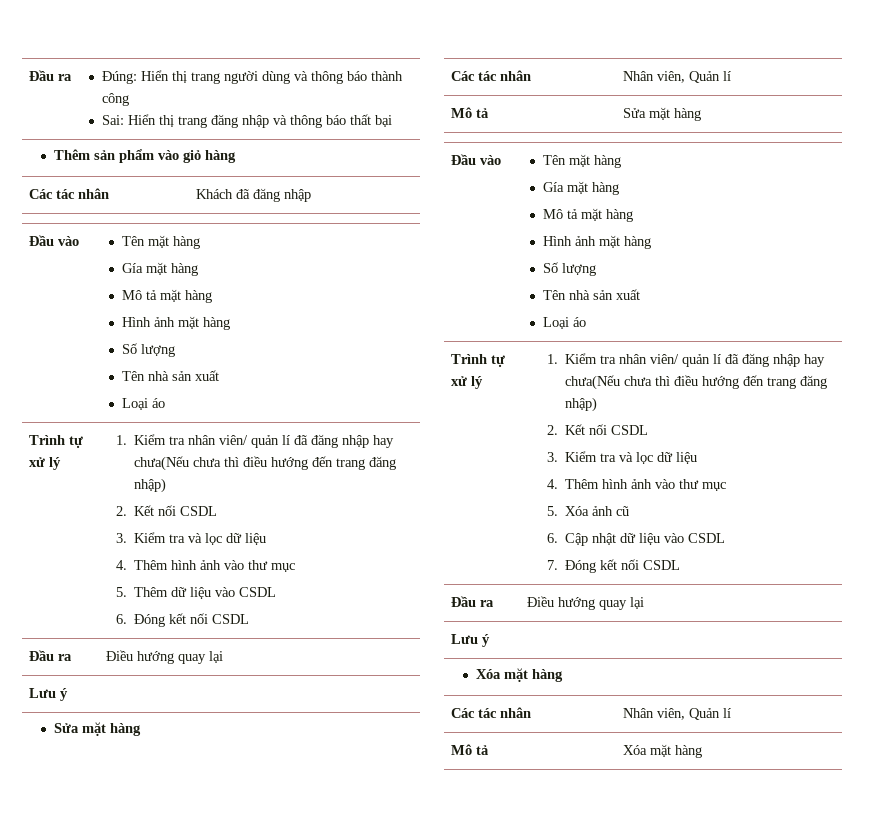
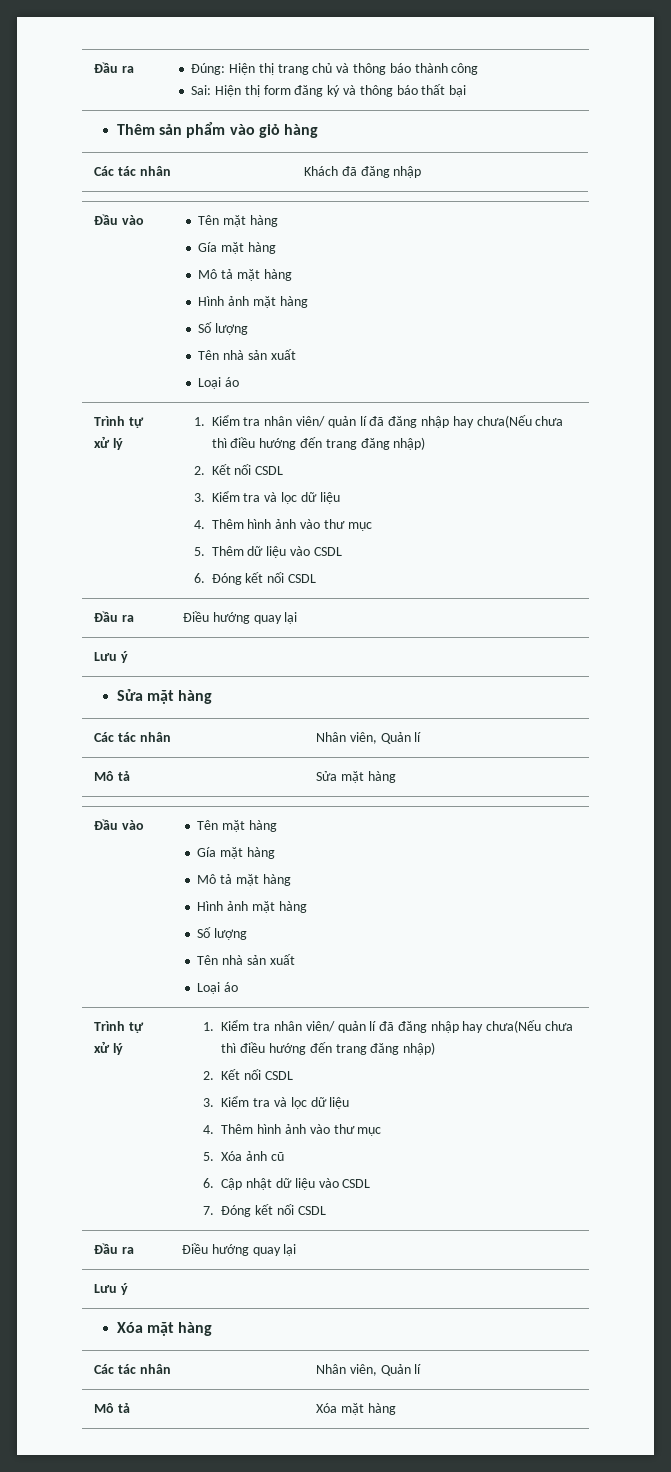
- Đầu ra | Đúng: Hiển thị trang người dùng và thông báo thành công
- Sai: Hiển thị trang đăng nhập và thông báo thất bại
+ Đầu ra | Đúng: Hiện thị trang chủ và thông báo thành công
+ Sai: Hiện thị form đăng ký và thông báo thất bại

